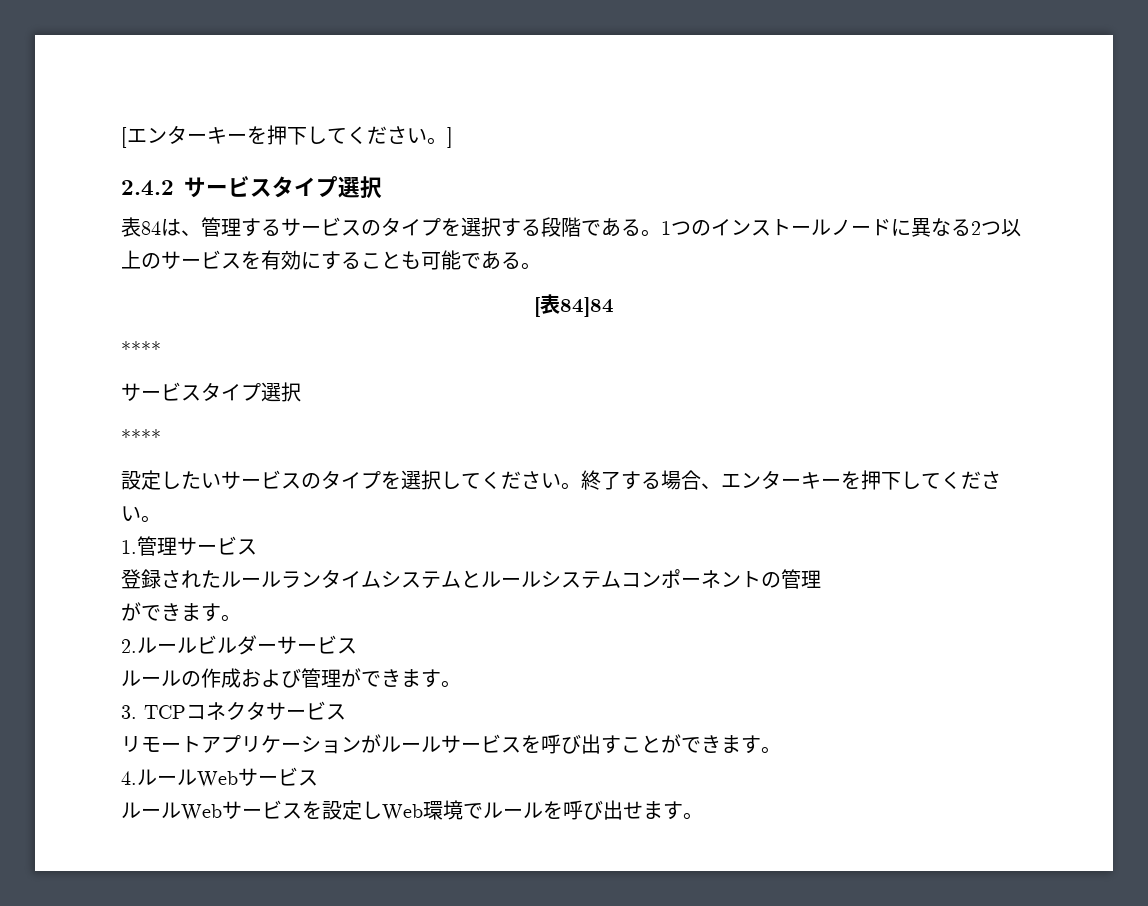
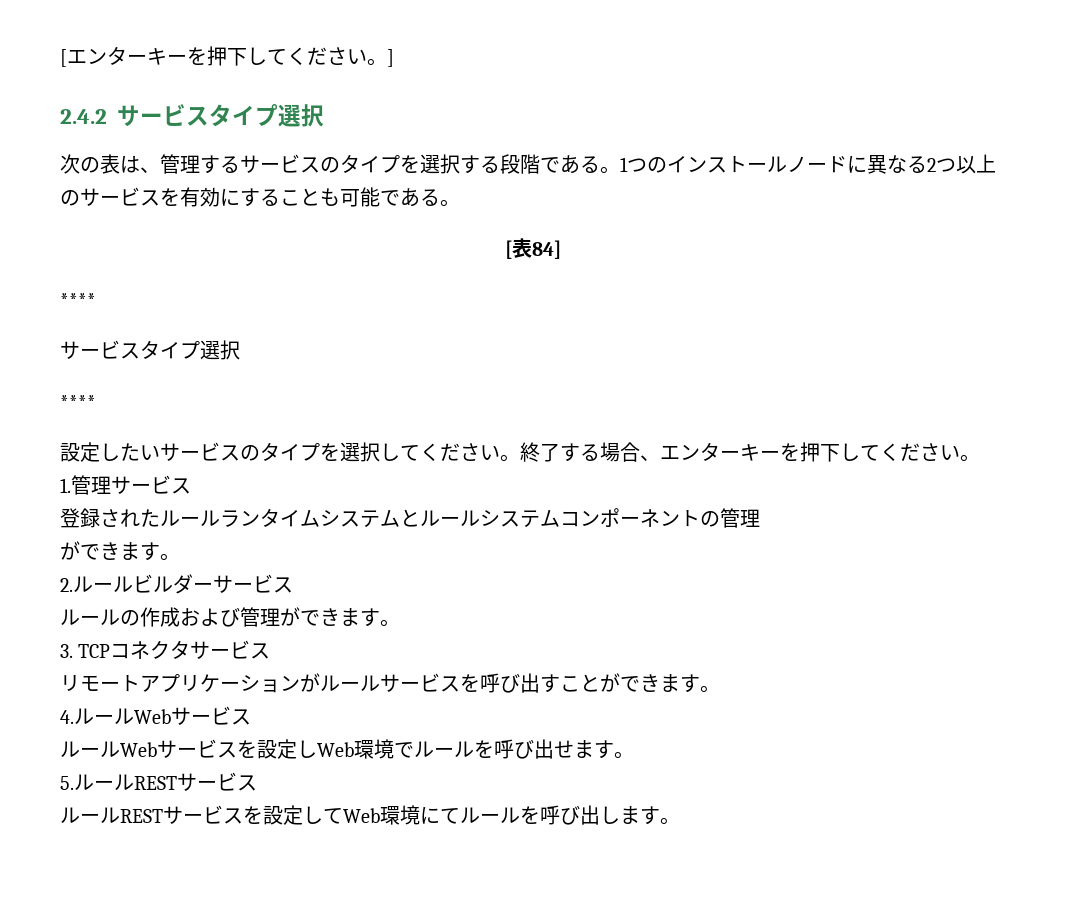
- 表84は、管理するサービスのタイプを選択する段階である。
+ 次の表は、管理するサービスのタイプを選択する段階である。
- [表84]84
+ [表84]
+ 5.ルールRESTサービス
+ ルールRESTサービスを設定してWeb環境にてルールを呼び出します。

